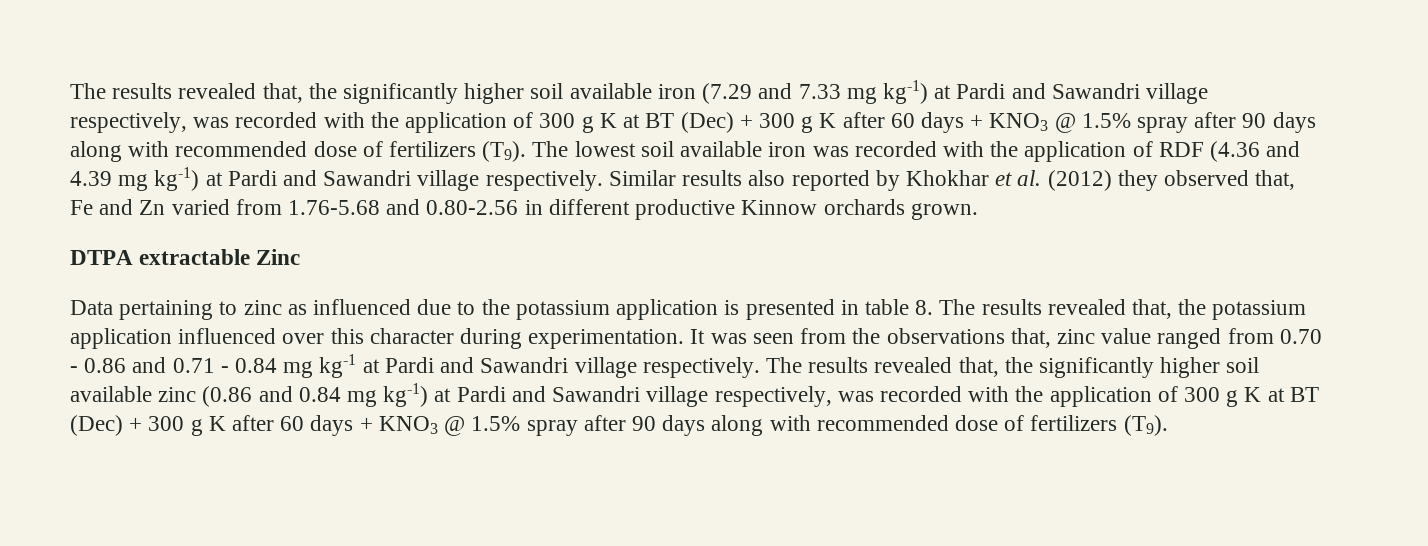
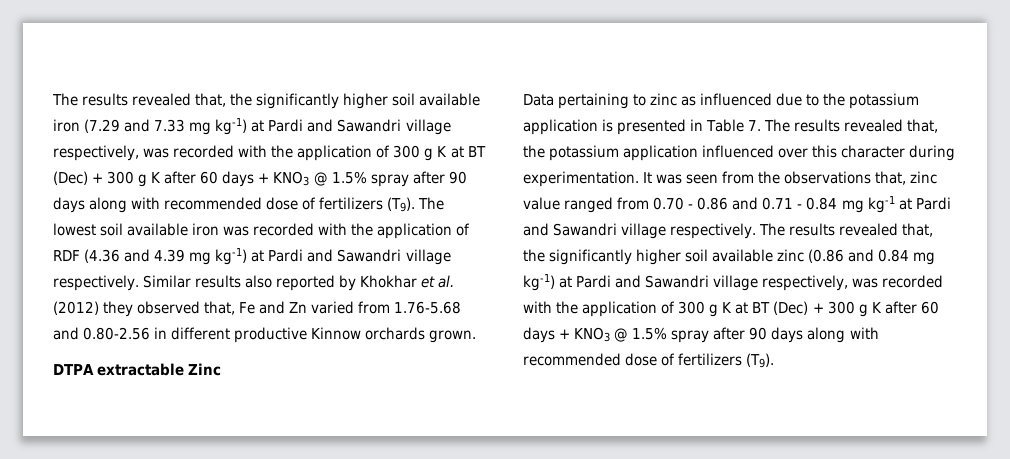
- Data pertaining to zinc as influenced due to the potassium application is presented in table 8. The results revealed that, the potassium application influenced over this character during experimentation.
+ Data pertaining to zinc as influenced due to the potassium application is presented in Table 7. The results revealed that, the potassium application influenced over this character during experimentation.

